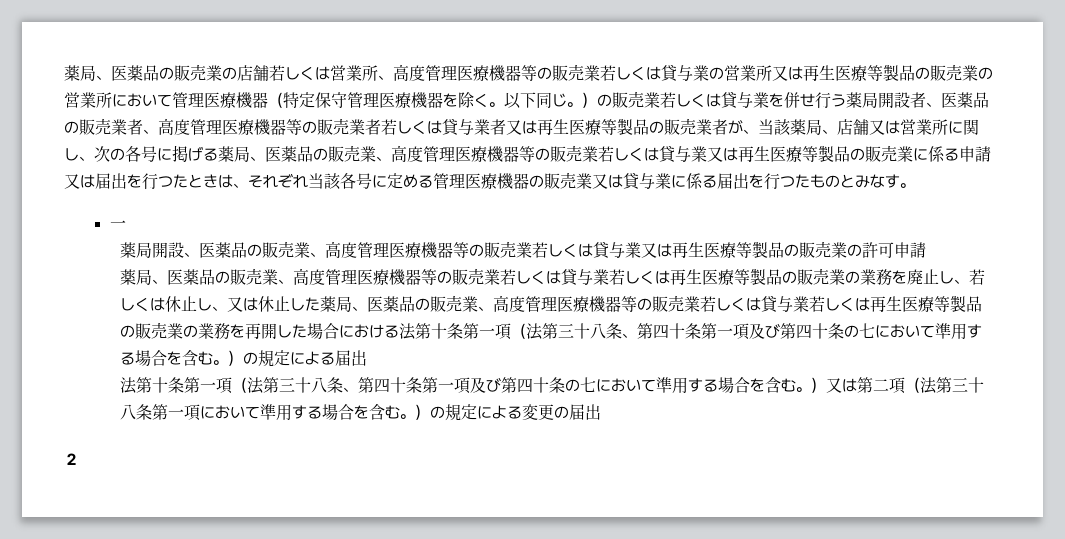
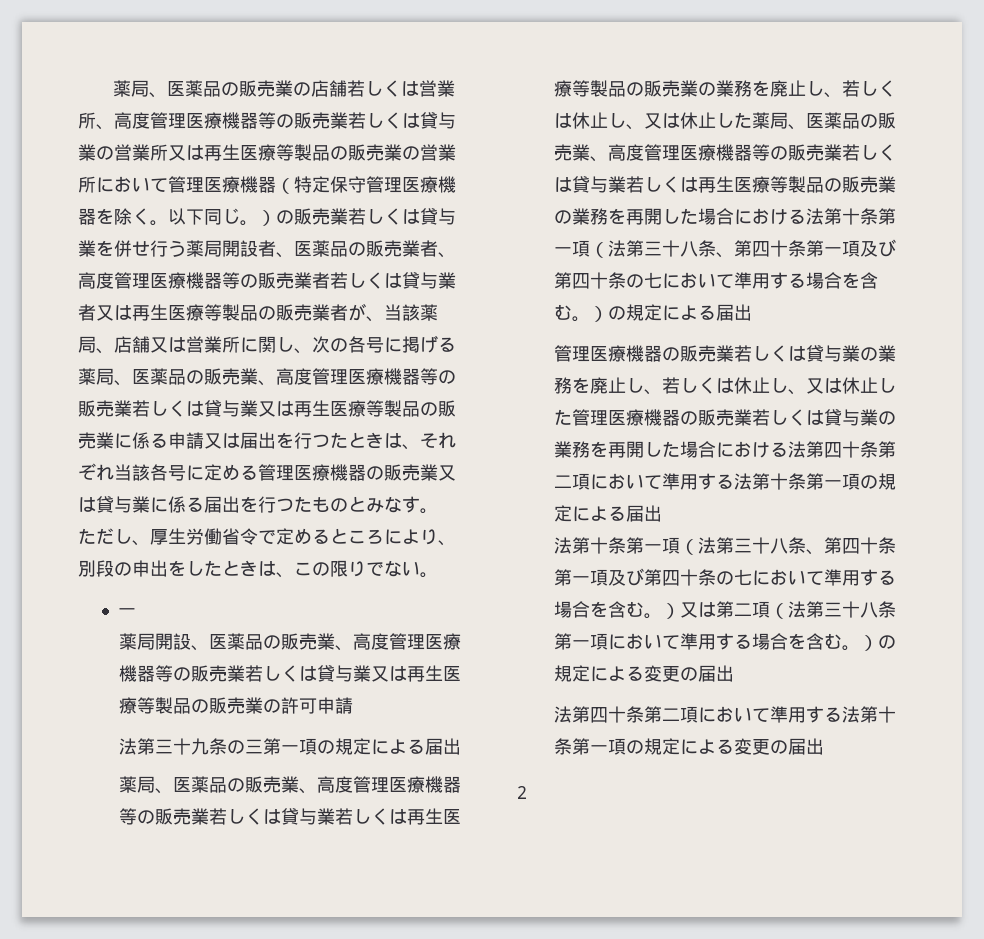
+ ただし、厚生労働省令で定めるところにより、別段の申出をしたときは、この限りでない。
+ 法第三十九条の三第一項の規定による届出
+ 管理医療機器の販売業若しくは貸与業の業務を廃止し、若しくは休止し、又は休止した管理医療機器の販売業若しくは貸与業の業務を再開した場合における法第四十条第二項において準用する法第十条第一項の規定による届出
+ 法第四十条第二項において準用する法第十条第一項の規定による変更の届出

